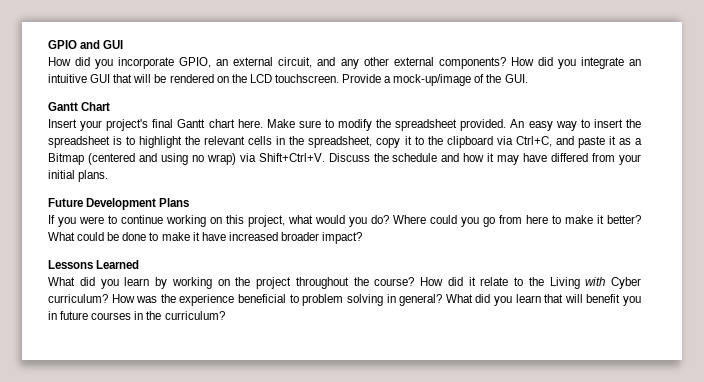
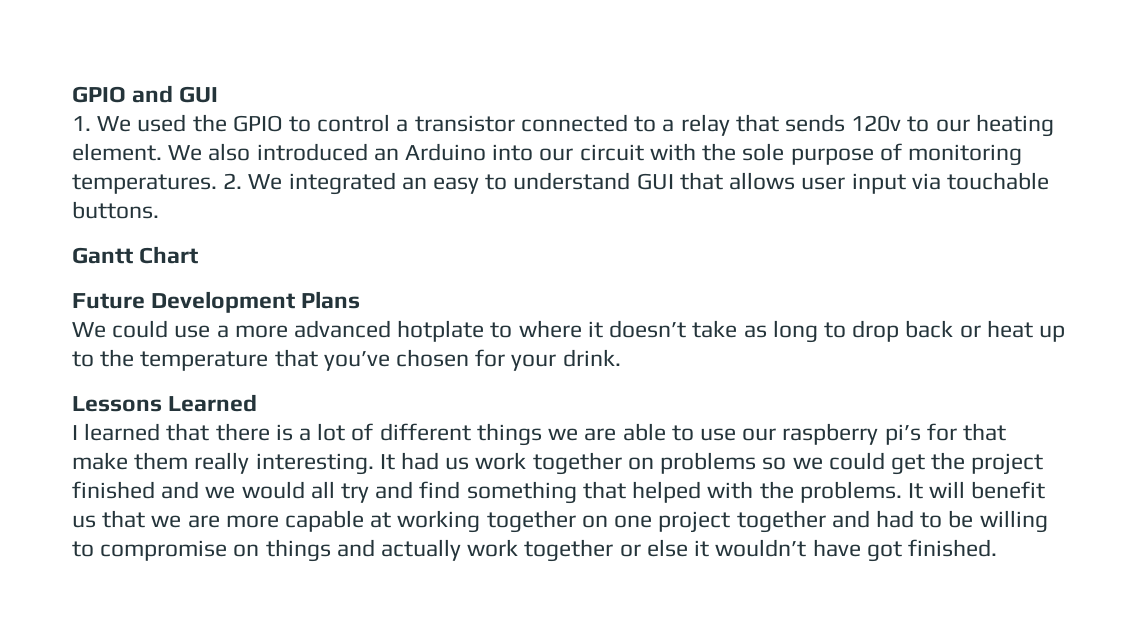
- How did you incorporate GPIO, an external circuit, and any other external components? How did you integrate an intuitive GUI that will be rendered on the LCD touchscreen. Provide a mock-up/image of the GUI.
+ 1. We used the GPIO to control a transistor connected to a relay that sends 120v to our heating element. We also introduced an Arduino into our circuit with the sole purpose of monitoring temperatures. 2. We integrated an easy to understand GUI that allows user input via touchable buttons.
  Gantt Chart
- Insert your project's final Gantt chart here. Make sure to modify the spreadsheet provided. An easy way to insert the spreadsheet is to highlight the relevant cells in the spreadsheet, copy it to the clipboard via Ctrl+C, and paste it as a Bitmap (centered and using no wrap) via Shift+Ctrl+V. Discuss the schedule and how it may have differed from your initial plans.
  Future Development Plans
- If you were to continue working on this project, what would you do? Where could you go from here to make it better? What could be done to make it have increased broader impact?
+ We could use a more advanced hotplate to where it doesn’t take as long to drop back or heat up to the temperature that you’ve chosen for your drink.
  Lessons Learned
- What did you learn by working on the project throughout the course? How did it relate to the Living with Cyber curriculum? How was the experience beneficial to problem solving in general? What did you learn that will benefit you in future courses in the curriculum?
+ I learned that there is a lot of different things we are able to use our raspberry pi’s for that make them really interesting. It had us work together on problems so we could get the project finished and we would all try and find something that helped with the problems. It will benefit us that we are more capable at working together on one project together and had to be willing to compromise on things and actually work together or else it wouldn’t have got finished.

